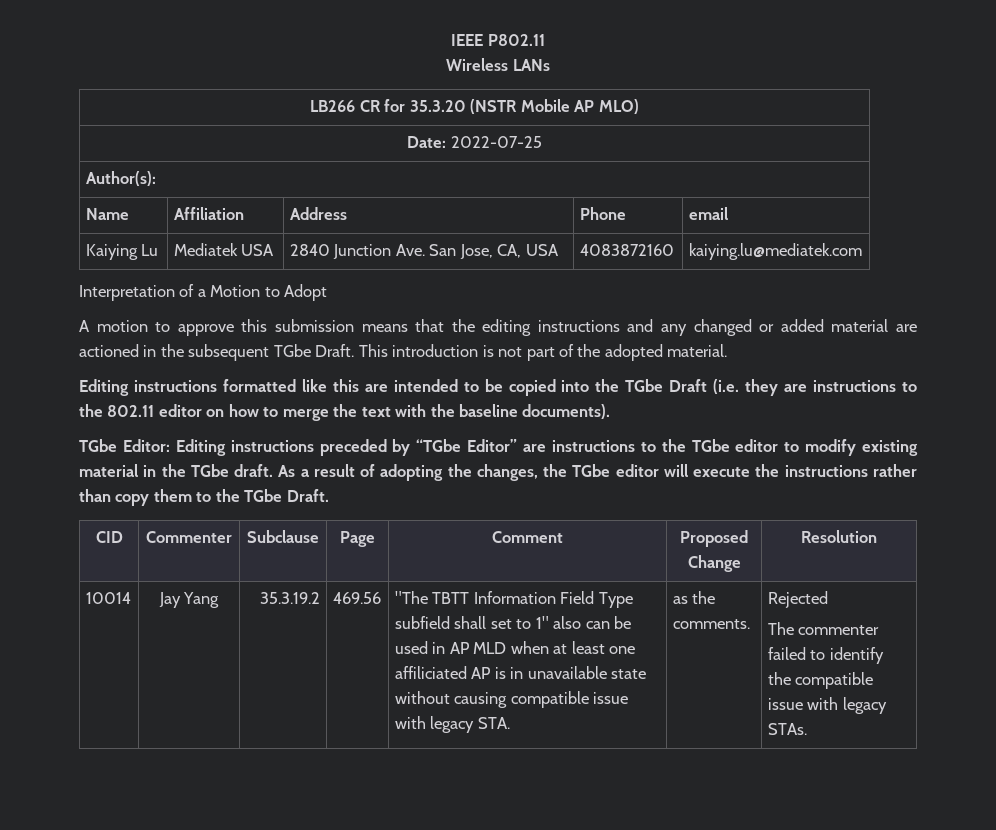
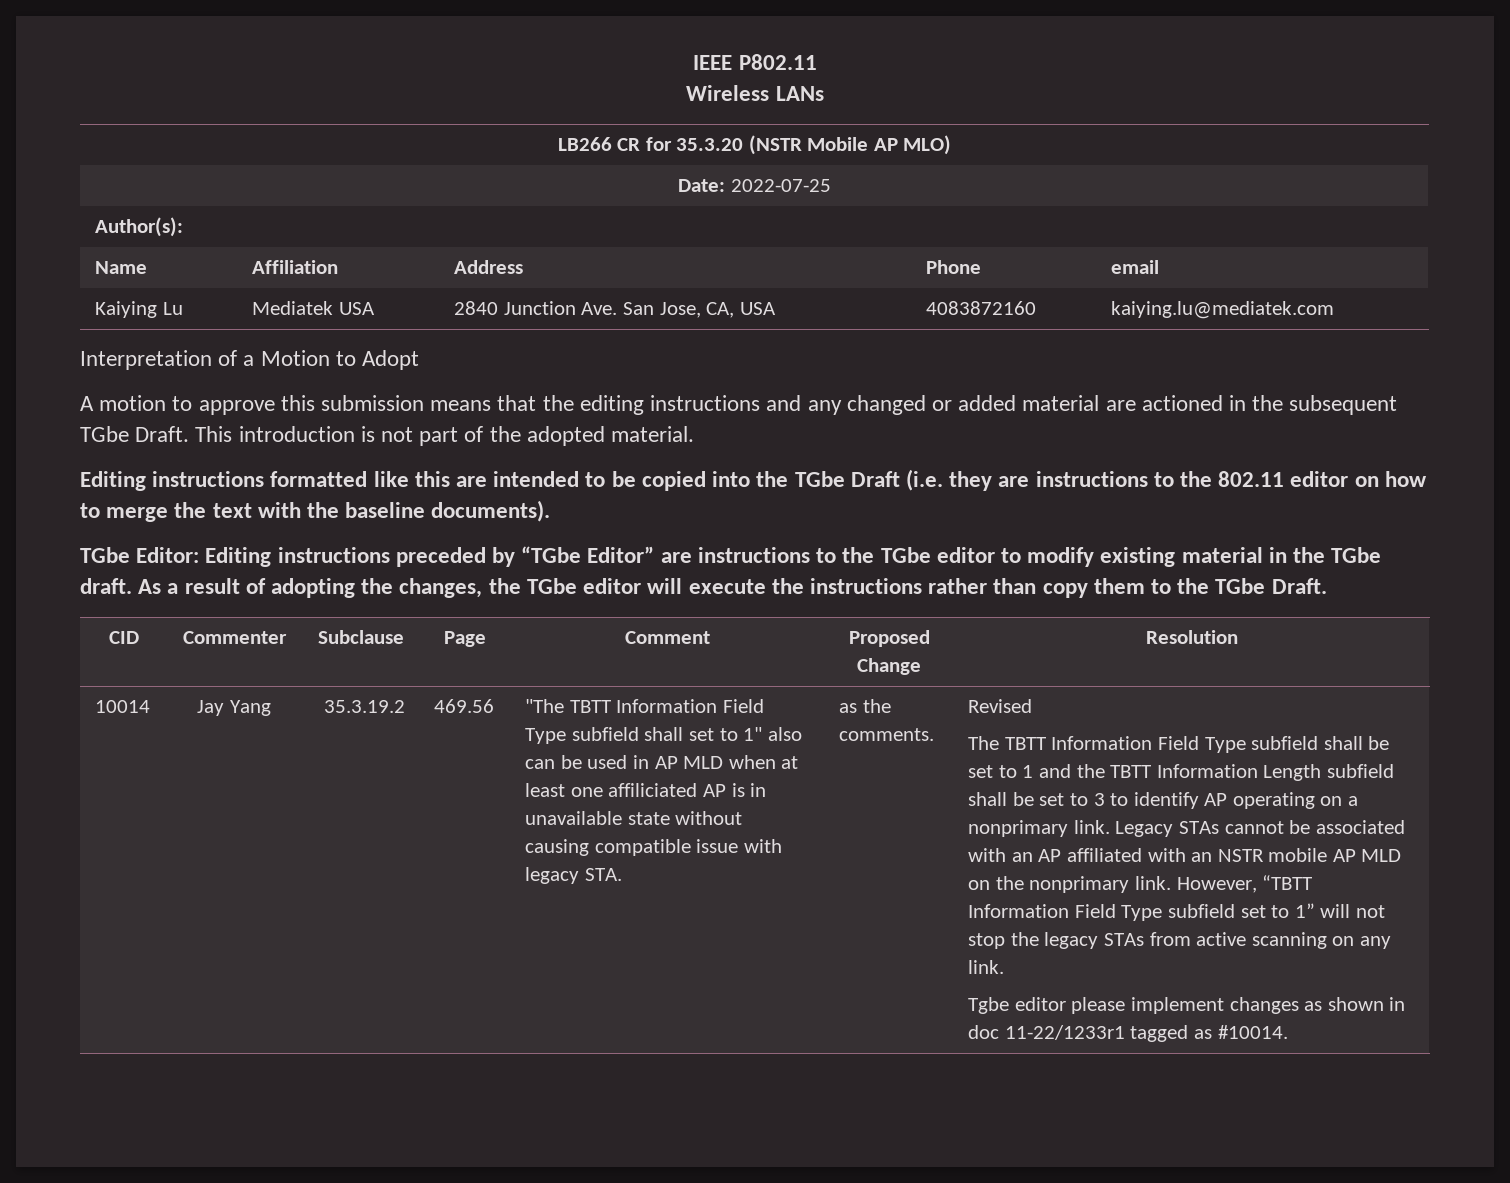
- Rejected
+ Revised
- The commenter failed to identify the compatible issue with legacy STAs.
+ The TBTT Information Field Type subfield shall be set to 1 and the TBTT Information Length subfield shall be set to 3 to identify AP operating on a nonprimary link. Legacy STAs cannot be associated with an AP affiliated with an NSTR mobile AP MLD on the nonprimary link. However, “TBTT Information Field Type subfield set to 1” will not stop the legacy STAs from active scanning on any link.
+ Tgbe editor please implement changes as shown in doc 11-22/1233r1 tagged as #10014.

